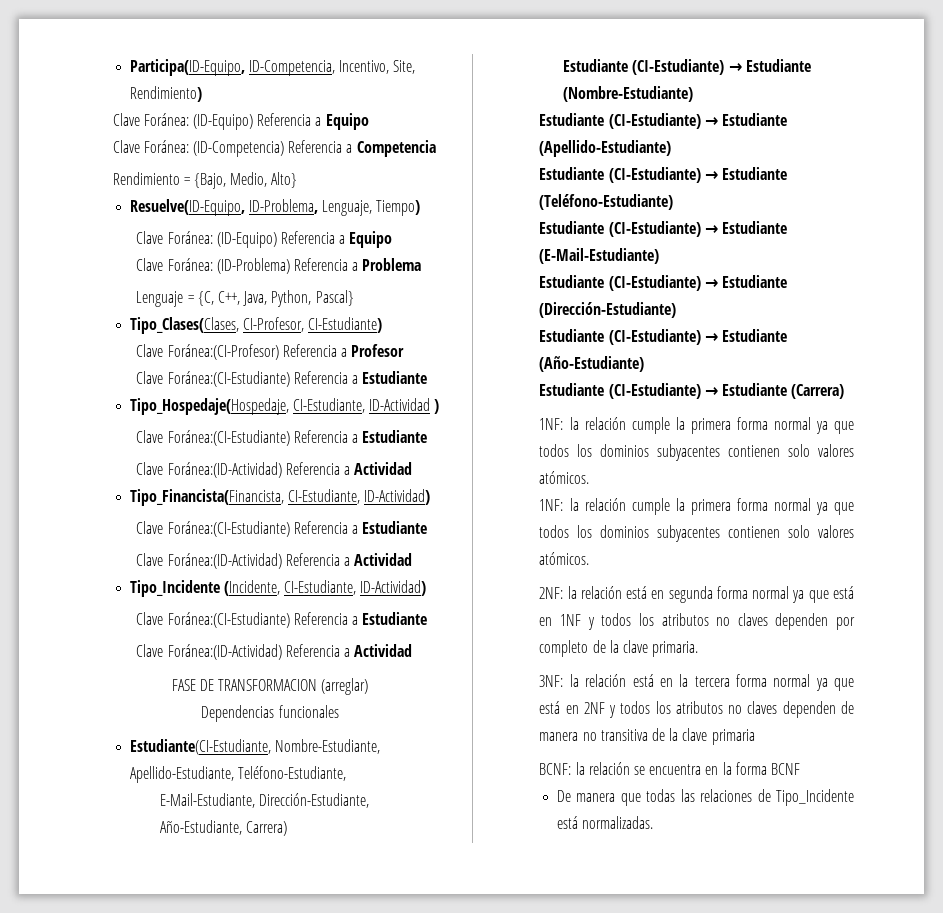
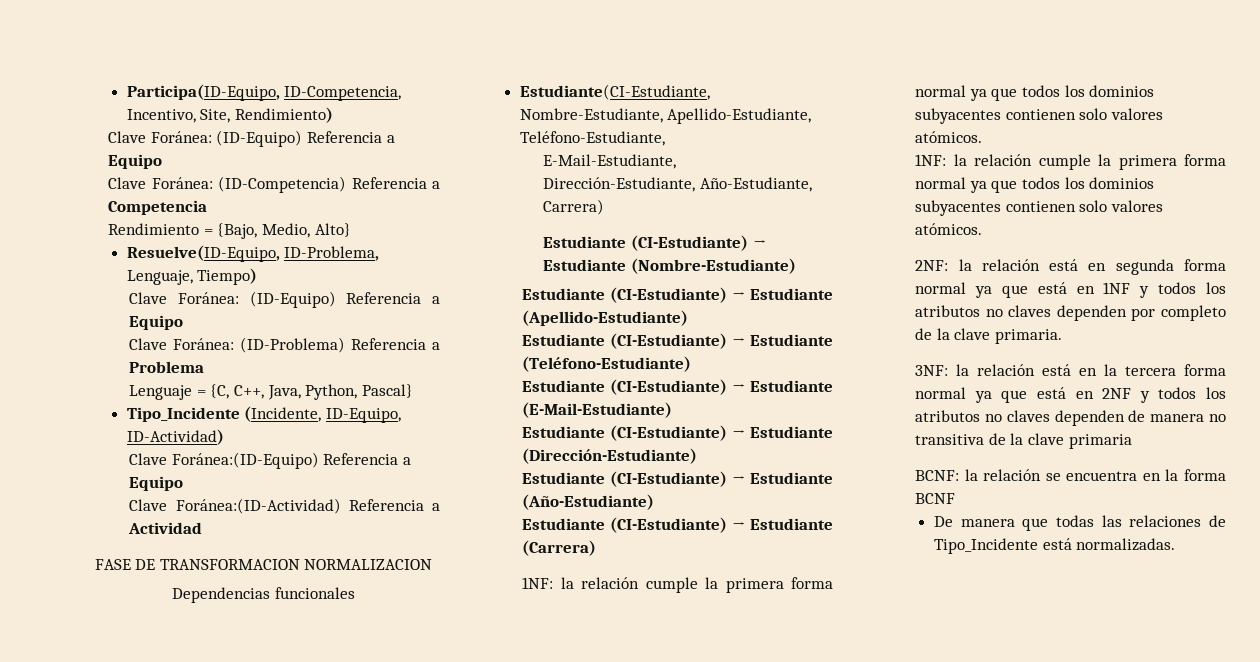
- Tipo_Clases(Clases, CI-Profesor, CI-Estudiante)
- Clave Foránea:(CI-Profesor) Referencia a Profesor
- Clave Foránea:(CI-Estudiante) Referencia a Estudiante
- Tipo_Hospedaje(Hospedaje, CI-Estudiante, ID-Actividad )
- Clave Foránea:(CI-Estudiante) Referencia a Estudiante
- Clave Foránea:(ID-Actividad) Referencia a Actividad
- Tipo_Financista(Financista, CI-Estudiante, ID-Actividad)
- Clave Foránea:(CI-Estudiante) Referencia a Estudiante
- Clave Foránea:(ID-Actividad) Referencia a Actividad
- Tipo_Incidente (Incidente, CI-Estudiante, ID-Actividad)
- Clave Foránea:(CI-Estudiante) Referencia a Estudiante
+ Tipo_Incidente (Incidente, ID-Equipo, ID-Actividad)
+ Clave Foránea:(ID-Equipo) Referencia a Equipo
- FASE DE TRANSFORMACION (arreglar)
+ FASE DE TRANSFORMACION NORMALIZACION

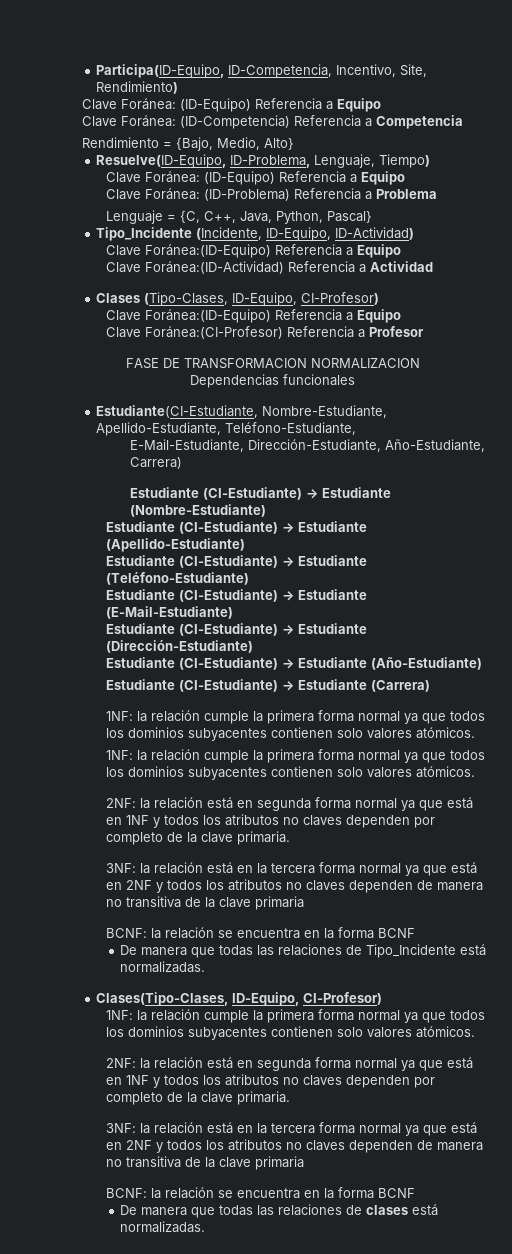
+ Clases (Tipo-Clases, ID-Equipo, CI-Profesor)
+ Clave Foránea:(ID-Equipo) Referencia a Equipo
+ Clave Foránea:(CI-Profesor) Referencia a Profesor
+ Clases(Tipo-Clases, ID-Equipo, CI-Profesor)
+ 1NF: la relación cumple la primera forma normal ya que todos los dominios subyacentes contienen solo valores atómicos.
+ 2NF: la relación está en segunda forma normal ya que está en 1NF y todos los atributos no claves dependen por completo de la clave primaria.
+ 3NF: la relación está en la tercera forma normal ya que está en 2NF y todos los atributos no claves dependen de manera no transitiva de la clave primaria
+ BCNF: la relación se encuentra en la forma BCNF
+ De manera que todas las relaciones de clases está normalizadas.

